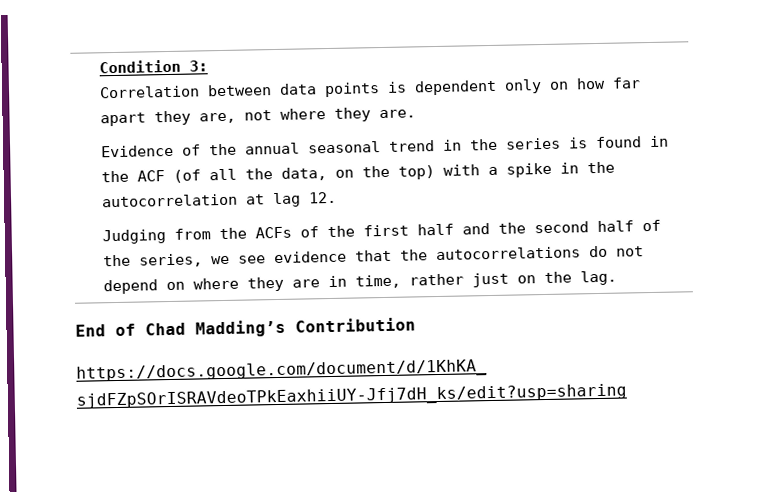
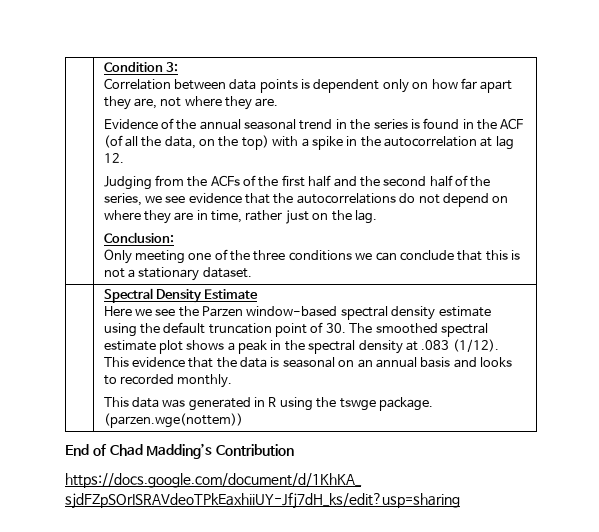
+ Conclusion:
+ Only meeting one of the three conditions we can conclude that this is not a stationary dataset.
+ | Spectral Density Estimate
+ Here we see the Parzen window-based spectral density estimate using the default truncation point of 30. The smoothed spectral estimate plot shows a peak in the spectral density at .083 (1/12). This evidence that the data is seasonal on an annual basis and looks to recorded monthly.
+ This data was generated in R using the tswge package. (parzen.wge(nottem))

